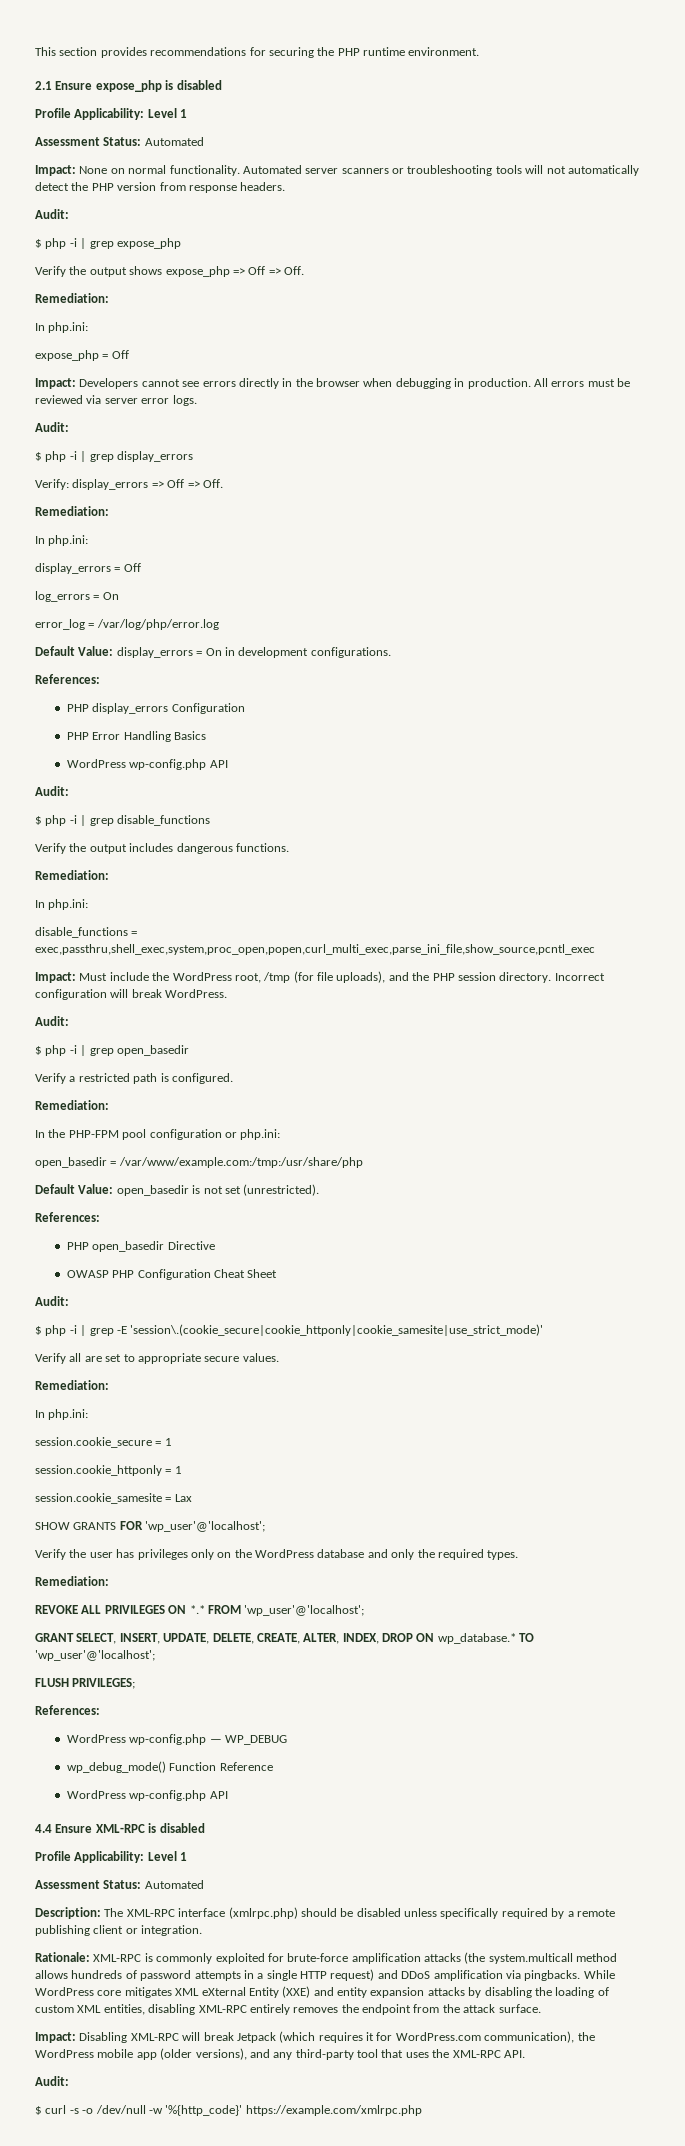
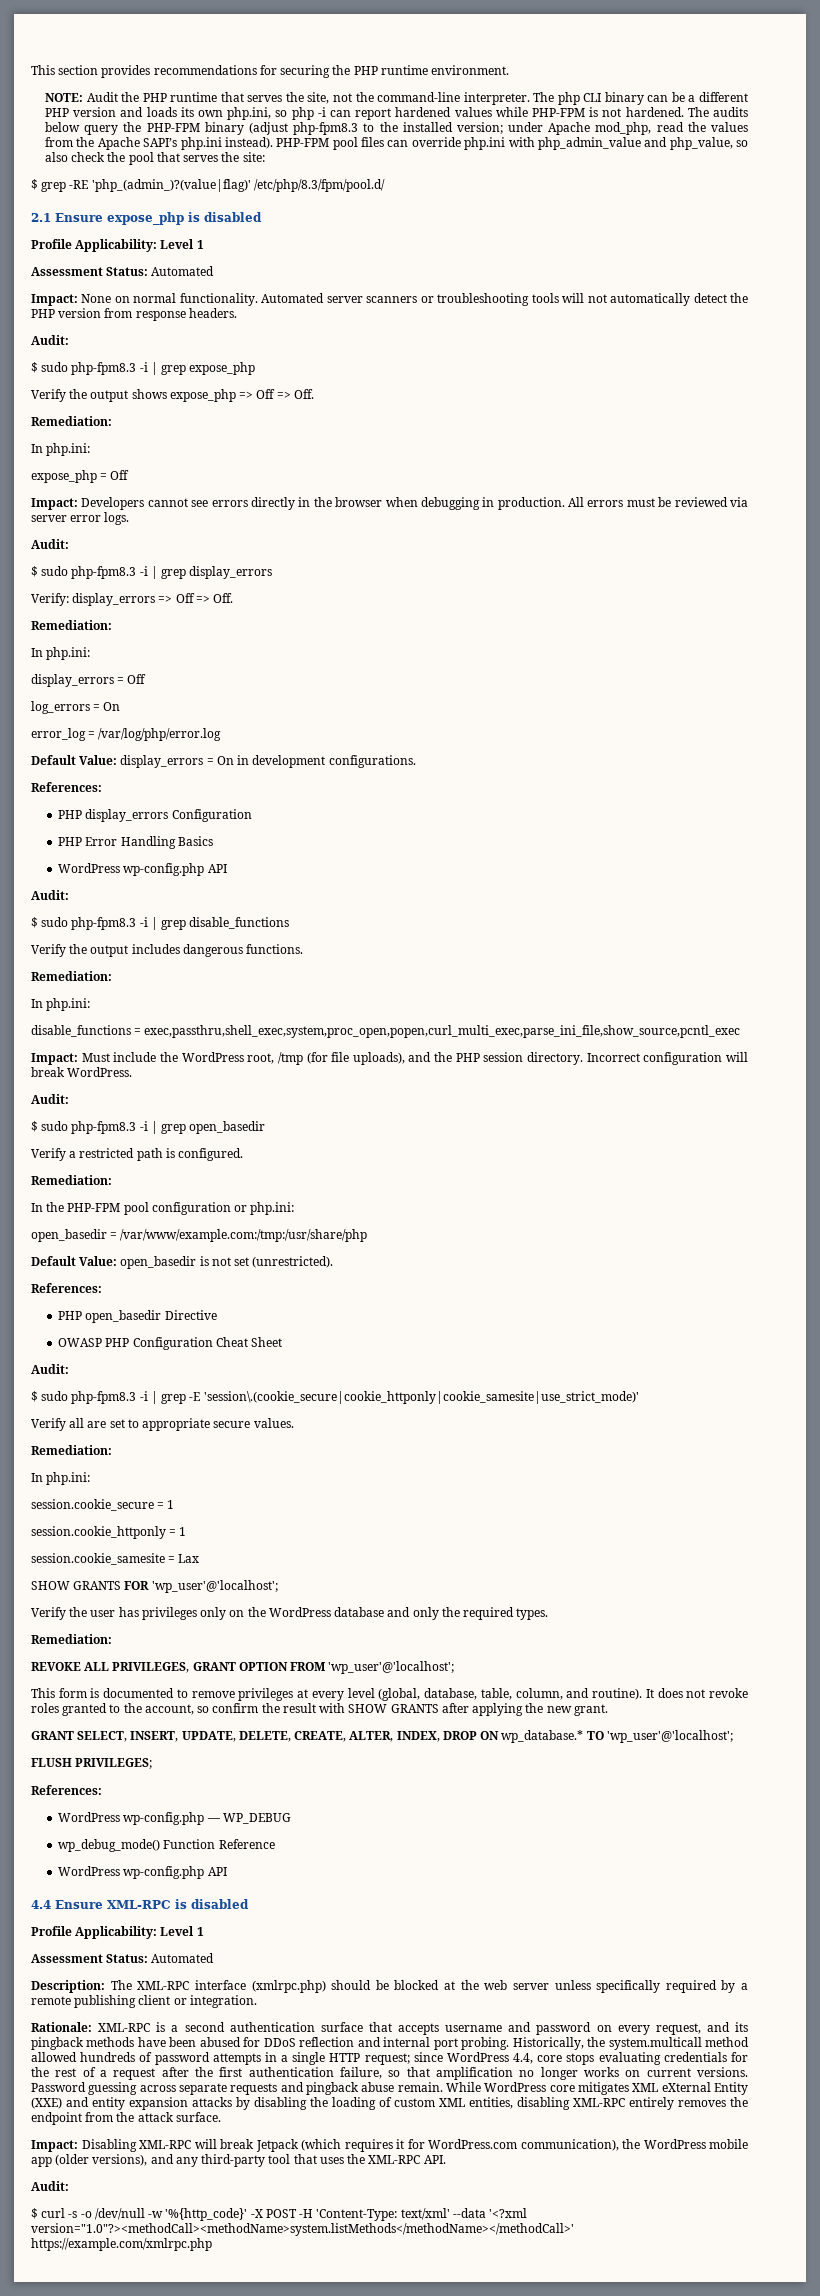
+ NOTE: Audit the PHP runtime that serves the site, not the command-line interpreter. The php CLI binary can be a different PHP version and loads its own php.ini, so php -i can report hardened values while PHP-FPM is not hardened. The audits below query the PHP-FPM binary (adjust php-fpm8.3 to the installed version; under Apache mod_php, read the values from the Apache SAPI’s php.ini instead). PHP-FPM pool files can override php.ini with php_admin_value and php_value, so also check the pool that serves the site:
+ $ grep -RE 'php_(admin_)?(value|flag)' /etc/php/8.3/fpm/pool.d/
- $ php -i | grep expose_php
+ $ sudo php-fpm8.3 -i | grep expose_php
- $ php -i | grep display_errors
+ $ sudo php-fpm8.3 -i | grep display_errors
- $ php -i | grep disable_functions
+ $ sudo php-fpm8.3 -i | grep disable_functions
- $ php -i | grep open_basedir
+ $ sudo php-fpm8.3 -i | grep open_basedir
- $ php -i | grep -E 'session\.(cookie_secure|cookie_httponly|cookie_samesite|use_strict_mode)'
+ $ sudo php-fpm8.3 -i | grep -E 'session\.(cookie_secure|cookie_httponly|cookie_samesite|use_strict_mode)'
- REVOKE ALL PRIVILEGES ON *.* FROM 'wp_user'@'localhost';
+ REVOKE ALL PRIVILEGES, GRANT OPTION FROM 'wp_user'@'localhost';
+ This form is documented to remove privileges at every level (global, database, table, column, and routine). It does not revoke roles granted to the account, so confirm the result with SHOW GRANTS after applying the new grant.
- Description: The XML-RPC interface (xmlrpc.php) should be disabled unless specifically required by a remote publishing client or integration.
+ Description: The XML-RPC interface (xmlrpc.php) should be blocked at the web server unless specifically required by a remote publishing client or integration.
- Rationale: XML-RPC is commonly exploited for brute-force amplification attacks (the system.multicall method allows hundreds of password attempts in a single HTTP request) and DDoS amplification via pingbacks.
+ Rationale: XML-RPC is a second authentication surface that accepts username and password on every request, and its pingback methods have been abused for DDoS reflection and internal port probing. Historically, the system.multicall method allowed hundreds of password attempts in a single HTTP request; since WordPress 4.4, core stops evaluating credentials for the rest of a request after the first authentication failure, so that amplification no longer works on current versions. Password guessing across separate requests and pingback abuse remain.
- $ curl -s -o /dev/null -w '%{http_code}' https://example.com/xmlrpc.php
+ $ curl -s -o /dev/null -w '%{http_code}' -X POST -H 'Content-Type: text/xml' --data '<?xml version="1.0"?><methodCall><methodName>system.listMethods</methodName></methodCall>' https://example.com/xmlrpc.php

